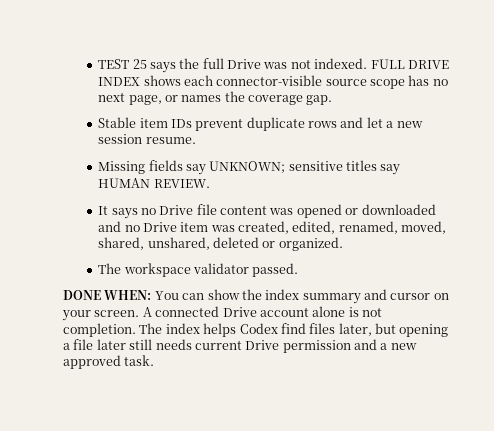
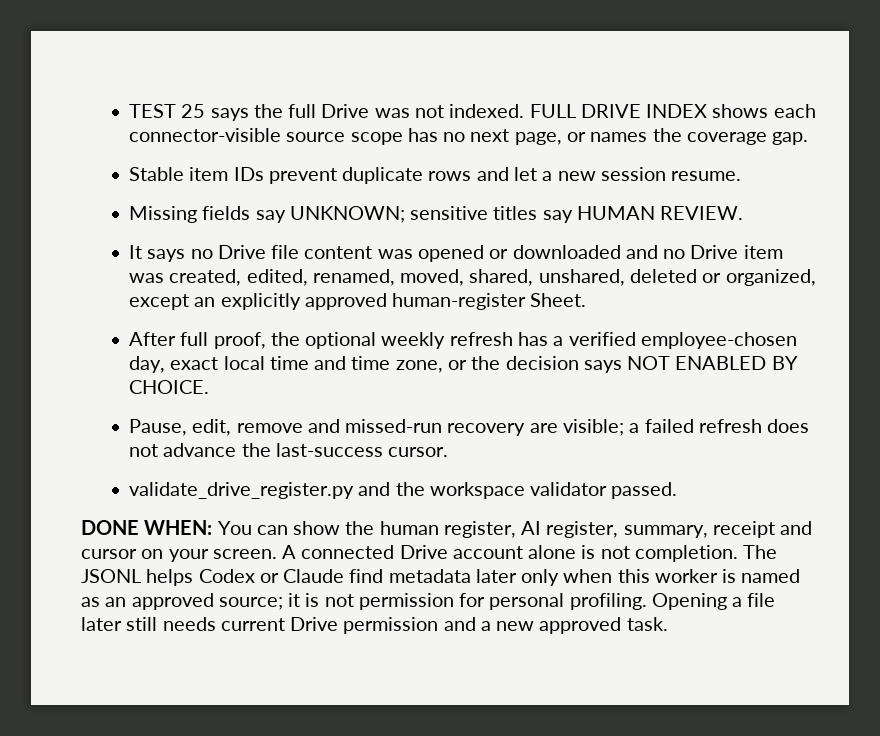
- It says no Drive file content was opened or downloaded and no Drive item was created, edited, renamed, moved, shared, unshared, deleted or organized.
- The workspace validator passed.
+ It says no Drive file content was opened or downloaded and no Drive item was created, edited, renamed, moved, shared, unshared, deleted or organized, except an explicitly approved human-register Sheet.
+ After full proof, the optional weekly refresh has a verified employee-chosen day, exact local time and time zone, or the decision says NOT ENABLED BY CHOICE.
+ Pause, edit, remove and missed-run recovery are visible; a failed refresh does not advance the last-success cursor.
+ validate_drive_register.py and the workspace validator passed.
- DONE WHEN: You can show the index summary and cursor on your screen.
+ DONE WHEN: You can show the human register, AI register, summary, receipt and cursor on your screen.
- The index helps Codex find files later, but opening a file later still needs current Drive permission and a new approved task.
+ The JSONL helps Codex or Claude find metadata later only when this worker is named as an approved source; it is not permission for personal profiling. Opening a file later still needs current Drive permission and a new approved task.

